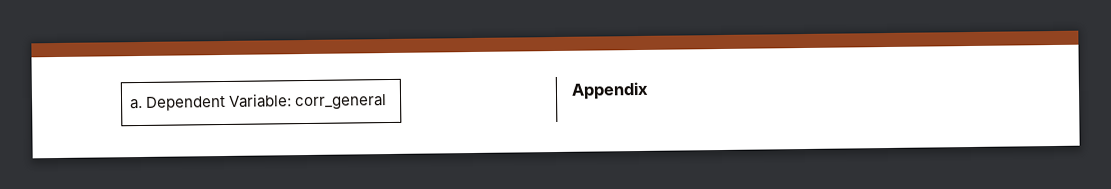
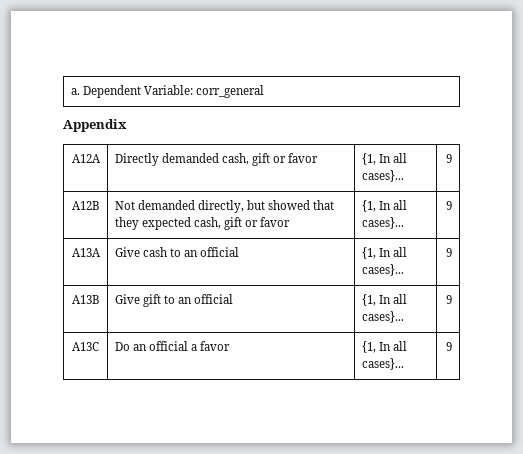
+ A12A | Directly demanded cash, gift or favor | {1, In all cases}... | 9
+ A12B | Not demanded directly, but showed that they expected cash, gift or favor | {1, In all cases}... | 9
+ A13A | Give cash to an official | {1, In all cases}... | 9
+ A13B | Give gift to an official | {1, In all cases}... | 9
+ A13C | Do an official a favor | {1, In all cases}... | 9

